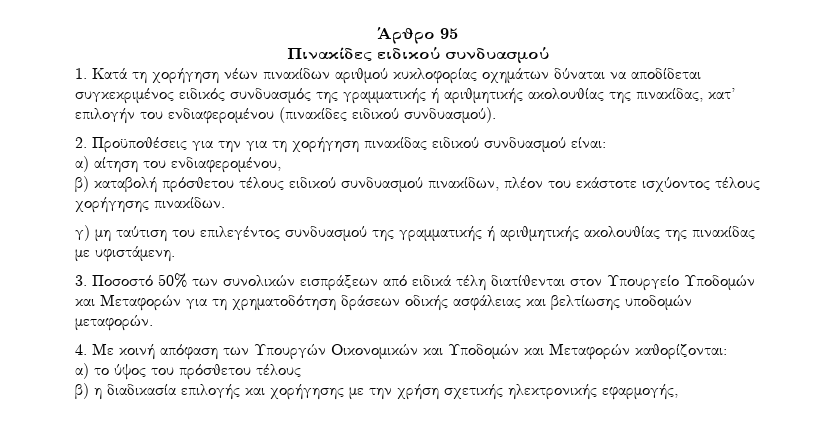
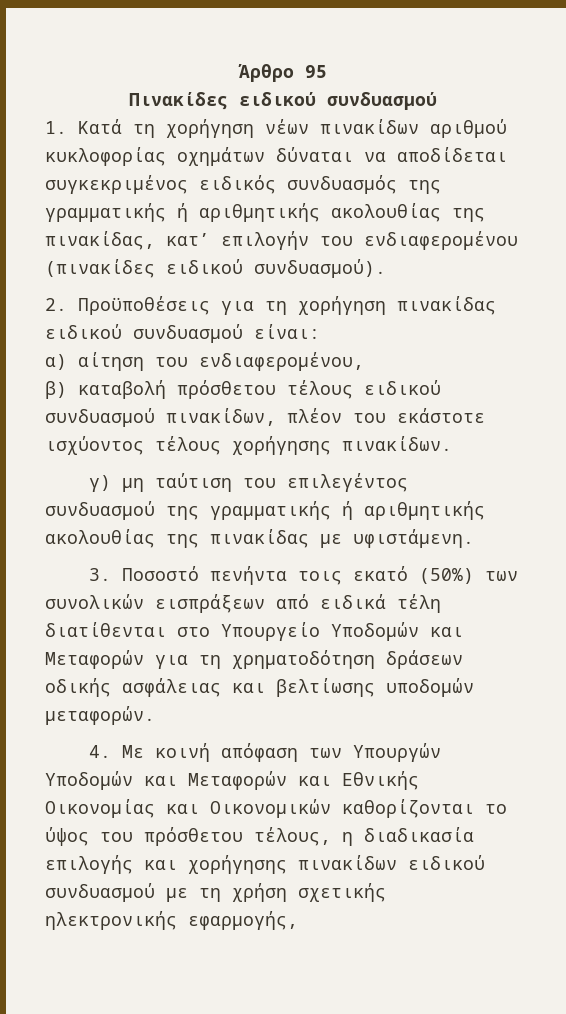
- 2. Προϋποθέσεις για την για τη χορήγηση πινακίδας ειδικού συνδυασμού είναι:
+ 2. Προϋποθέσεις για τη χορήγηση πινακίδας ειδικού συνδυασμού είναι:
- 3. Ποσοστό 50% των συνολικών εισπράξεων από ειδικά τέλη διατίθενται στον Υπουργείο Υποδομών και Μεταφορών για τη χρηματοδότηση δράσεων οδικής ασφάλειας και βελτίωσης υποδομών μεταφορών.
+ 3. Ποσοστό πενήντα τοις εκατό (50%) των συνολικών εισπράξεων από ειδικά τέλη διατίθενται στο Υπουργείο Υποδομών και Μεταφορών για τη χρηματοδότηση δράσεων οδικής ασφάλειας και βελτίωσης υποδομών μεταφορών.
- 4. Με κοινή απόφαση των Υπουργών Οικονομικών και Υποδομών και Μεταφορών καθορίζονται:
- α) το ύψος του πρόσθετου τέλους
- β) η διαδικασία επιλογής και χορήγησης με την χρήση σχετικής ηλεκτρονικής εφαρμογής,
+ 4. Με κοινή απόφαση των Υπουργών Υποδομών και Μεταφορών και Εθνικής Οικονομίας και Οικονομικών καθορίζονται το ύψος του πρόσθετου τέλους, η διαδικασία επιλογής και χορήγησης πινακίδων ειδικού συνδυασμού με τη χρήση σχετικής ηλεκτρονικής εφαρμογής,

